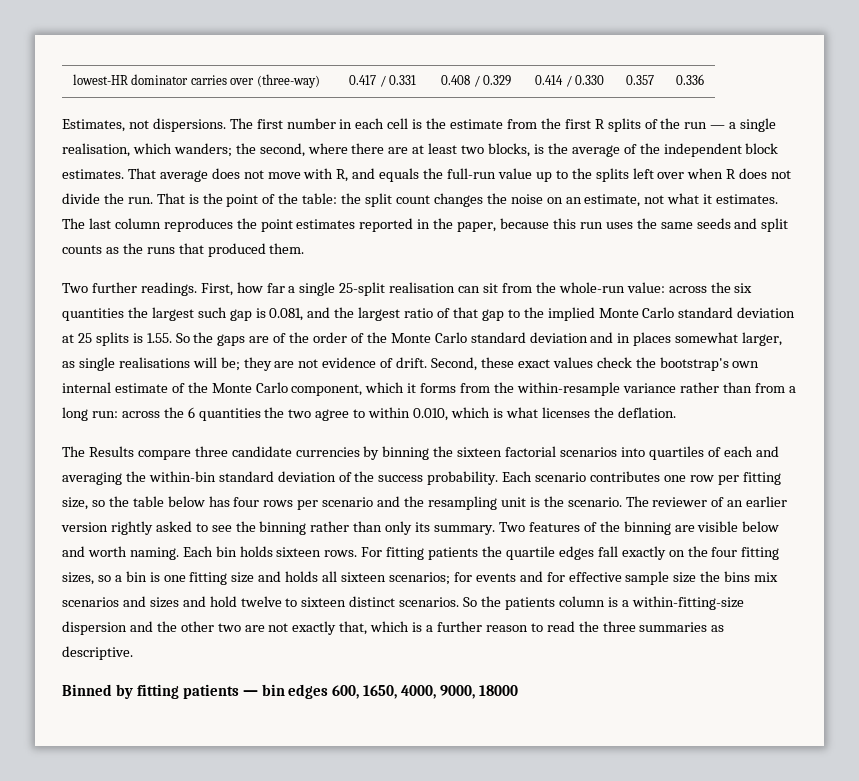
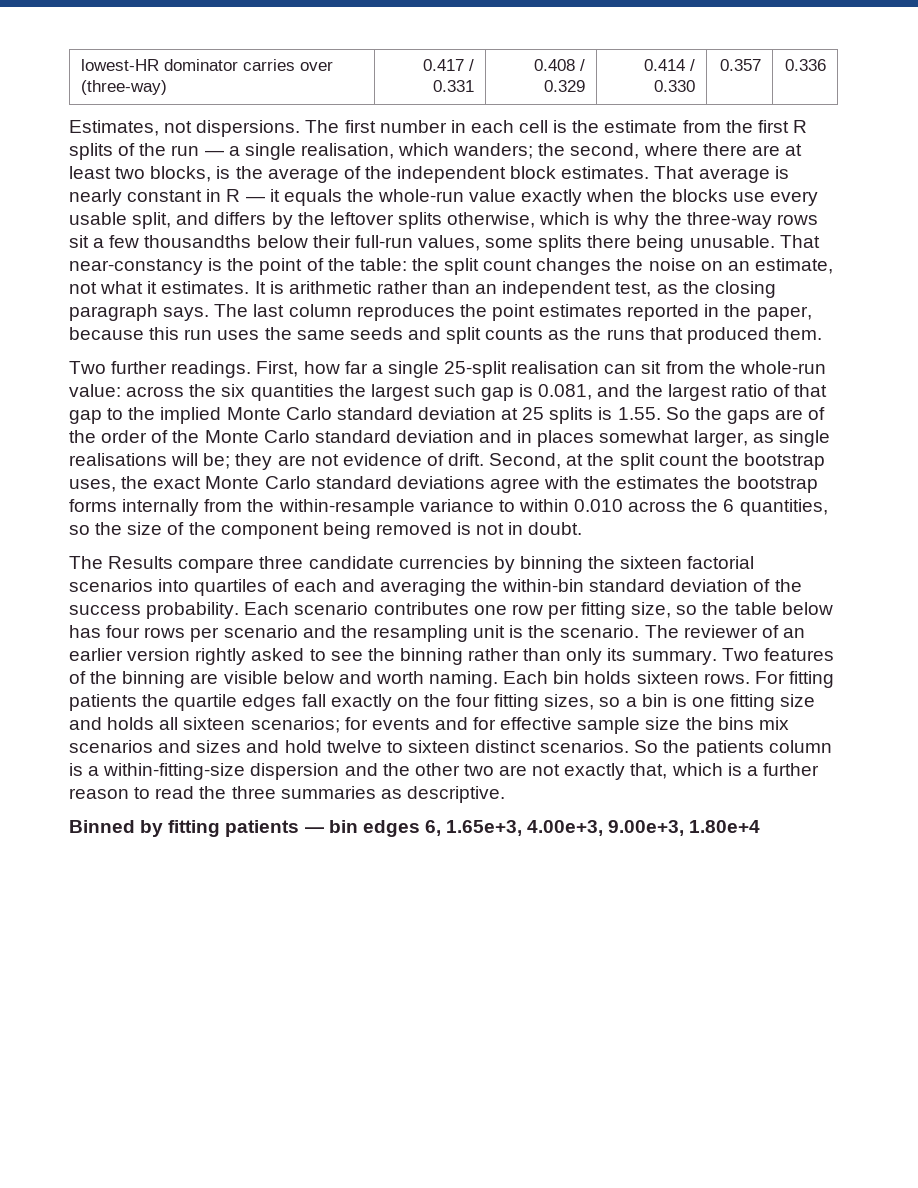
- That average does not move with R, and equals the full-run value up to the splits left over when R does not divide the run. That is the point of the table: the split count changes the noise on an estimate, not what it estimates.
+ That average is nearly constant in R — it equals the whole-run value exactly when the blocks use every usable split, and differs by the leftover splits otherwise, which is why the three-way rows sit a few thousandths below their full-run values, some splits there being unusable. That near-constancy is the point of the table: the split count changes the noise on an estimate, not what it estimates.
+ It is arithmetic rather than an independent test, as the closing paragraph says.
- Second, these exact values check the bootstrap's own internal estimate of the Monte Carlo component, which it forms from the within-resample variance rather than from a long run: across the 6 quantities the two agree to within 0.010, which is what licenses the deflation.
+ Second, at the split count the bootstrap uses, the exact Monte Carlo standard deviations agree with the estimates the bootstrap forms internally from the within-resample variance to within 0.010 across the 6 quantities, so the size of the component being removed is not in doubt.
- Binned by fitting patients — bin edges 600, 1650, 4000, 9000, 18000
+ Binned by fitting patients — bin edges 6, 1.65e+3, 4.00e+3, 9.00e+3, 1.80e+4

